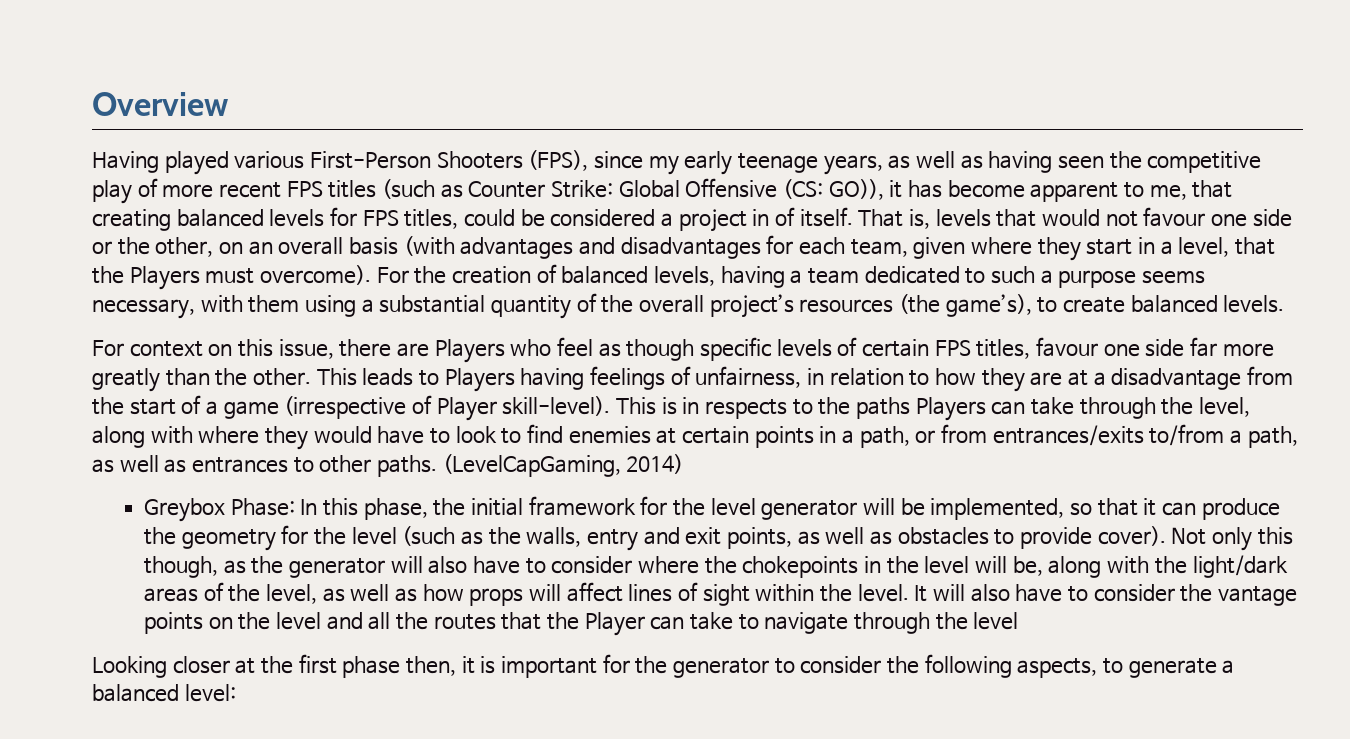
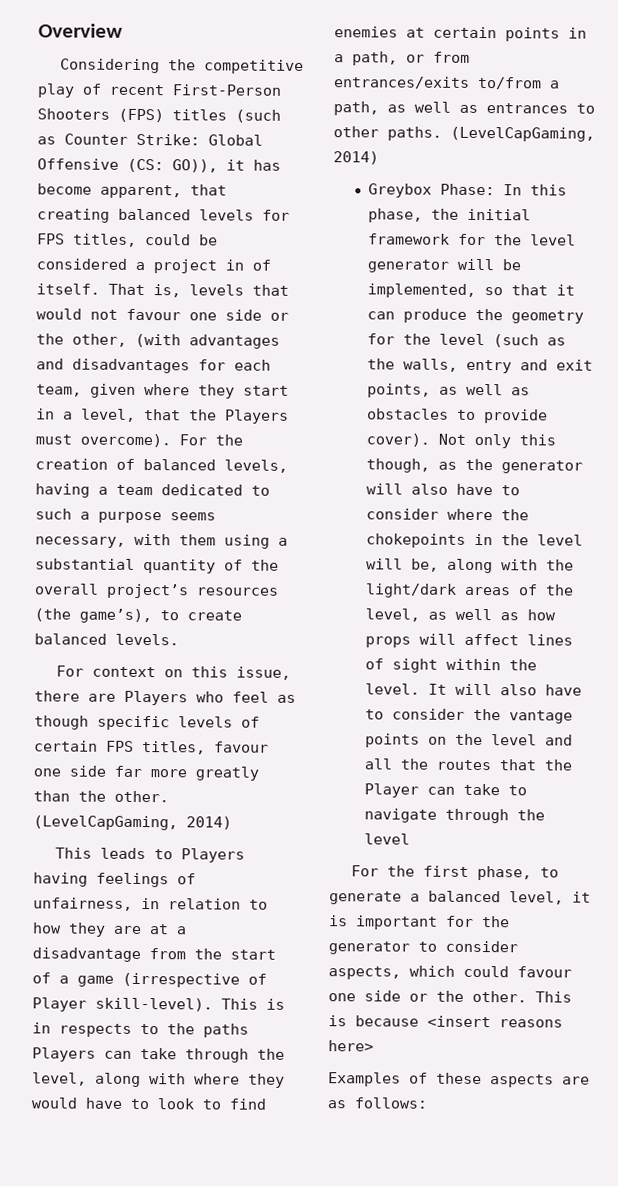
- Having played various First-Person Shooters (FPS), since my early teenage years, as well as having seen the competitive play of more recent FPS titles (such as Counter Strike: Global Offensive (CS: GO)), it has become apparent to me, that creating balanced levels for FPS titles, could be considered a project in of itself.
+ Considering the competitive play of recent First-Person Shooters (FPS) titles (such as Counter Strike: Global Offensive (CS: GO)), it has become apparent, that creating balanced levels for FPS titles, could be considered a project in of itself.
- That is, levels that would not favour one side or the other, on an overall basis (with advantages and disadvantages for each team, given where they start in a level, that the Players must overcome).
+ That is, levels that would not favour one side or the other, (with advantages and disadvantages for each team, given where they start in a level, that the Players must overcome).
- For context on this issue, there are Players who feel as though specific levels of certain FPS titles, favour one side far more greatly than the other. This leads to Players having feelings of unfairness, in relation to how they are at a disadvantage from the start of a game (irrespective of Player skill-level).
+ For context on this issue, there are Players who feel as though specific levels of certain FPS titles, favour one side far more greatly than the other. (LevelCapGaming, 2014)
+ This leads to Players having feelings of unfairness, in relation to how they are at a disadvantage from the start of a game (irrespective of Player skill-level).
- Looking closer at the first phase then, it is important for the generator to consider the following aspects, to generate a balanced level:
+ For the first phase, to generate a balanced level, it is important for the generator to consider aspects, which could favour one side or the other. This is because <insert reasons here>
+ Examples of these aspects are as follows:

